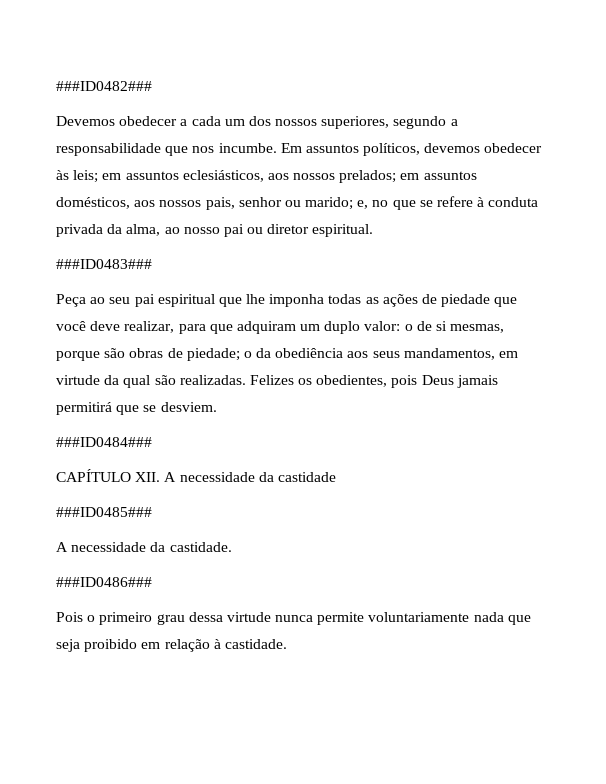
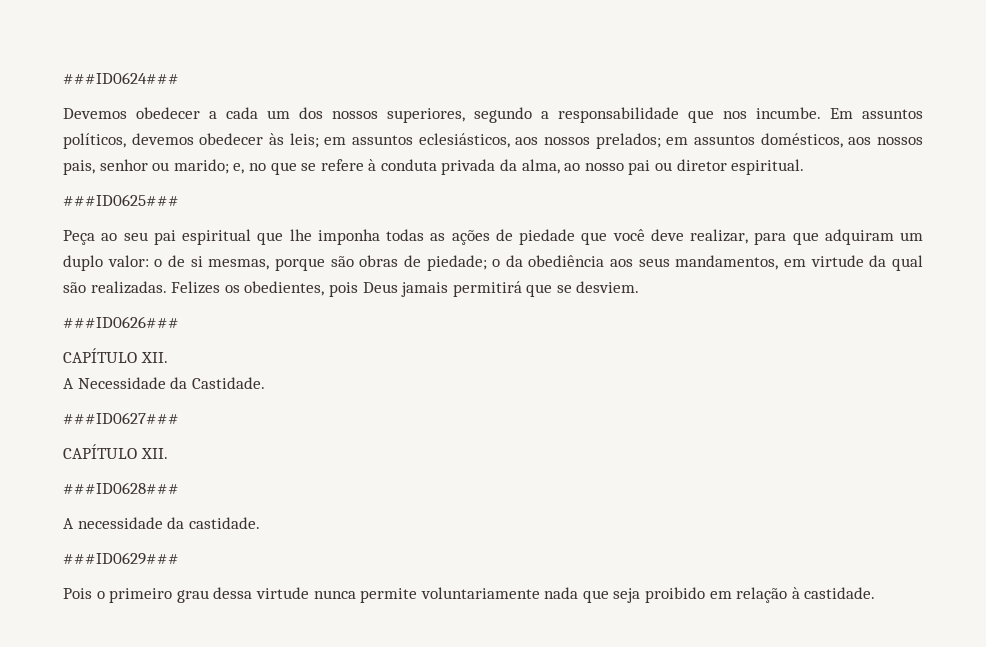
- ###ID0482###
+ ###ID0624###
- ###ID0483###
+ ###ID0625###
- ###ID0484###
- CAPÍTULO XII. A necessidade da castidade
- ###ID0485###
+ ###ID0626###
+ CAPÍTULO XII.
+ A Necessidade da Castidade.
+ ###ID0627###
+ CAPÍTULO XII.
+ ###ID0628###
- ###ID0486###
+ ###ID0629###

